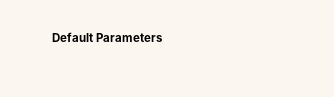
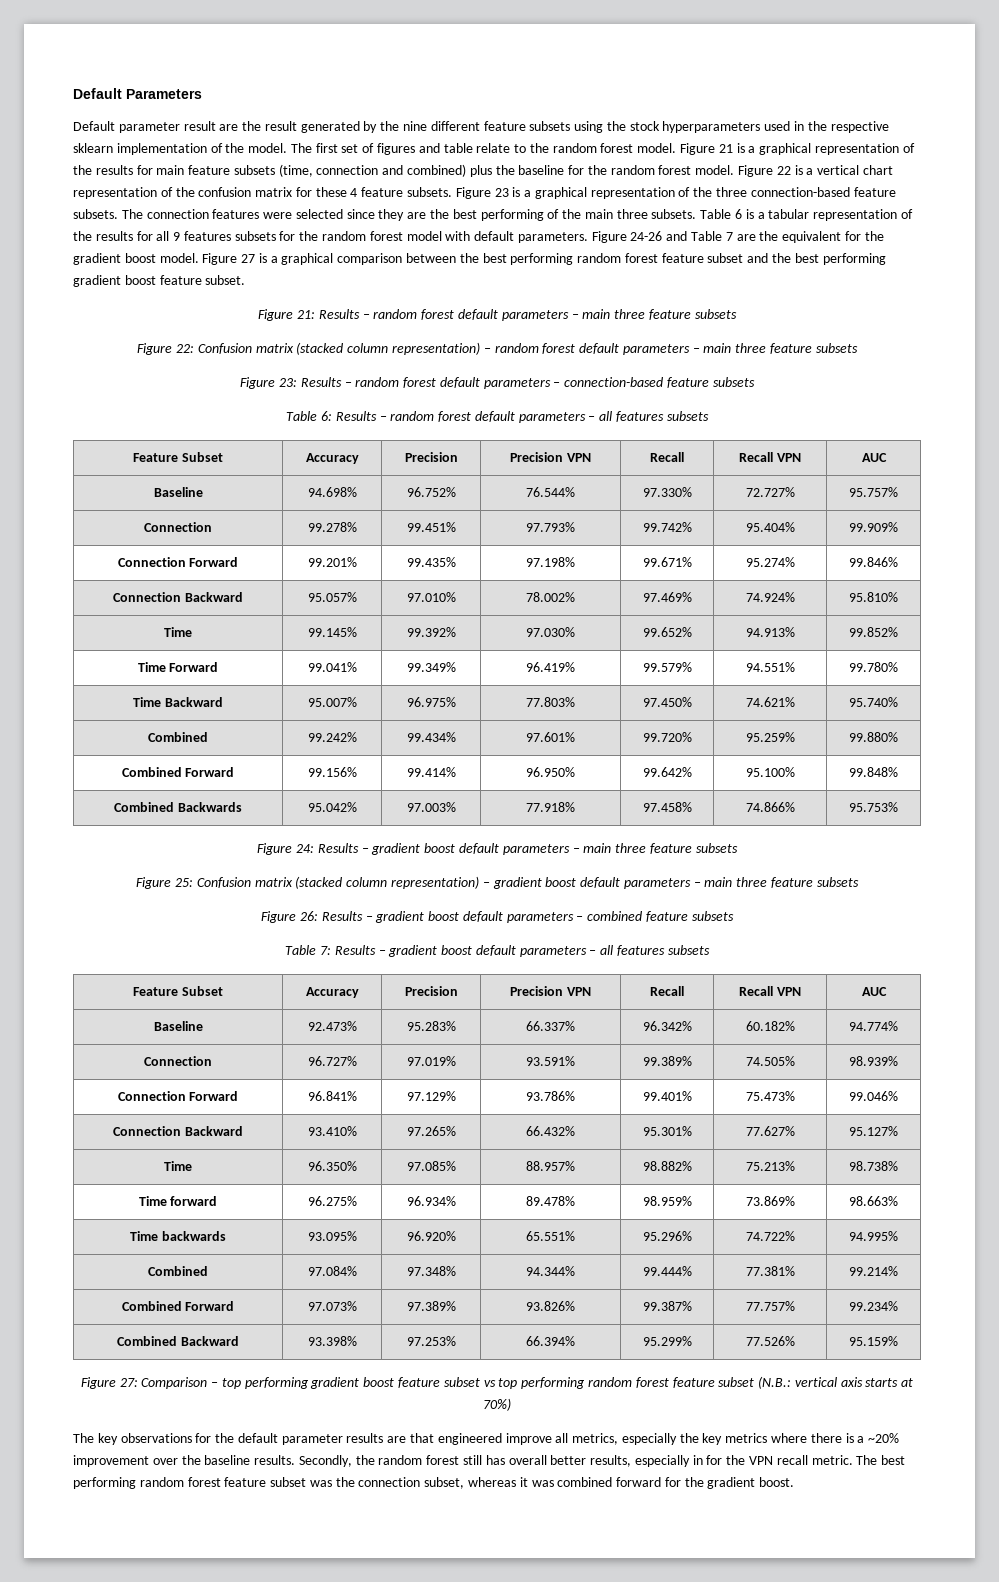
+ Default parameter result are the result generated by the nine different feature subsets using the stock hyperparameters used in the respective sklearn implementation of the model. The first set of figures and table relate to the random forest model. Figure 21 is a graphical representation of the results for main feature subsets (time, connection and combined) plus the baseline for the random forest model. Figure 22 is a vertical chart representation of the confusion matrix for these 4 feature subsets. Figure 23 is a graphical representation of the three connection-based feature subsets. The connection features were selected since they are the best performing of the main three subsets. Table 6 is a tabular representation of the results for all 9 features subsets for the random forest model with default parameters. Figure 24-26 and Table 7 are the equivalent for the gradient boost model. Figure 27 is a graphical comparison between the best performing random forest feature subset and the best performing gradient boost feature subset.
+ Figure 21: Results – random forest default parameters – main three feature subsets
+ Figure 22: Confusion matrix (stacked column representation) – random forest default parameters – main three feature subsets
+ Figure 23: Results – random forest default parameters – connection-based feature subsets
+ Table 6: Results – random forest default parameters – all features subsets
+ Feature Subset | Accuracy | Precision | Precision VPN | Recall | Recall VPN | AUC
+ Baseline | 94.698% | 96.752% | 76.544% | 97.330% | 72.727% | 95.757%
+ Connection | 99.278% | 99.451% | 97.793% | 99.742% | 95.404% | 99.909%
+ Connection Forward | 99.201% | 99.435% | 97.198% | 99.671% | 95.274% | 99.846%
+ Connection Backward | 95.057% | 97.010% | 78.002% | 97.469% | 74.924% | 95.810%
+ Time | 99.145% | 99.392% | 97.030% | 99.652% | 94.913% | 99.852%
+ Time Forward | 99.041% | 99.349% | 96.419% | 99.579% | 94.551% | 99.780%
+ Time Backward | 95.007% | 96.975% | 77.803% | 97.450% | 74.621% | 95.740%
+ Combined | 99.242% | 99.434% | 97.601% | 99.720% | 95.259% | 99.880%
+ Combined Forward | 99.156% | 99.414% | 96.950% | 99.642% | 95.100% | 99.848%
+ Combined Backwards | 95.042% | 97.003% | 77.918% | 97.458% | 74.866% | 95.753%
+ Figure 24: Results – gradient boost default parameters – main three feature subsets
+ Figure 25: Confusion matrix (stacked column representation) – gradient boost default parameters – main three feature subsets
+ Figure 26: Results – gradient boost default parameters – combined feature subsets
+ Table 7: Results – gradient boost default parameters – all features subsets
+ Feature Subset | Accuracy | Precision | Precision VPN | Recall | Recall VPN | AUC
+ Baseline | 92.473% | 95.283% | 66.337% | 96.342% | 60.182% | 94.774%
+ Connection | 96.727% | 97.019% | 93.591% | 99.389% | 74.505% | 98.939%
+ Connection Forward | 96.841% | 97.129% | 93.786% | 99.401% | 75.473% | 99.046%
+ Connection Backward | 93.410% | 97.265% | 66.432% | 95.301% | 77.627% | 95.127%
+ Time | 96.350% | 97.085% | 88.957% | 98.882% | 75.213% | 98.738%
+ Time forward | 96.275% | 96.934% | 89.478% | 98.959% | 73.869% | 98.663%
+ Time backwards | 93.095% | 96.920% | 65.551% | 95.296% | 74.722% | 94.995%
+ Combined | 97.084% | 97.348% | 94.344% | 99.444% | 77.381% | 99.214%
+ Combined Forward | 97.073% | 97.389% | 93.826% | 99.387% | 77.757% | 99.234%
+ Combined Backward | 93.398% | 97.253% | 66.394% | 95.299% | 77.526% | 95.159%
+ Figure 27: Comparison – top performing gradient boost feature subset vs top performing random forest feature subset (N.B.: vertical axis starts at 70%)
+ The key observations for the default parameter results are that engineered improve all metrics, especially the key metrics where there is a ~20% improvement over the baseline results. Secondly, the random forest still has overall better results, especially in for the VPN recall metric. The best performing random forest feature subset was the connection subset, whereas it was combined forward for the gradient boost.

